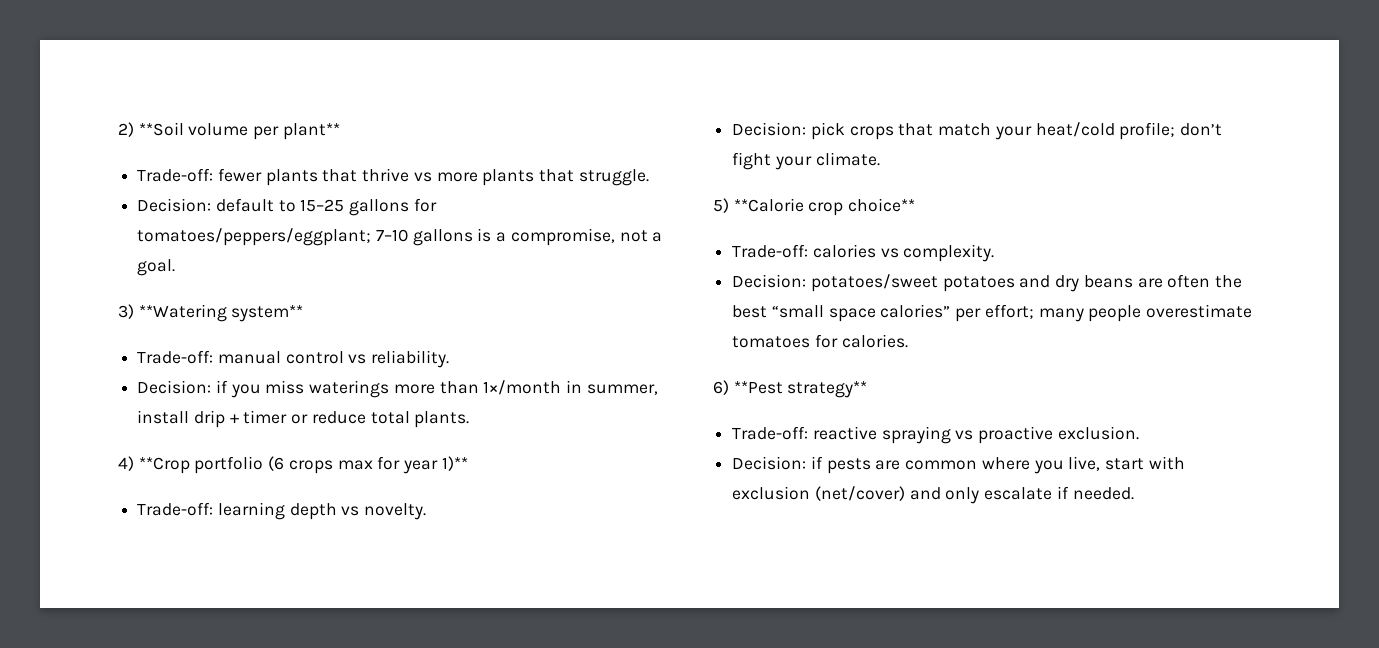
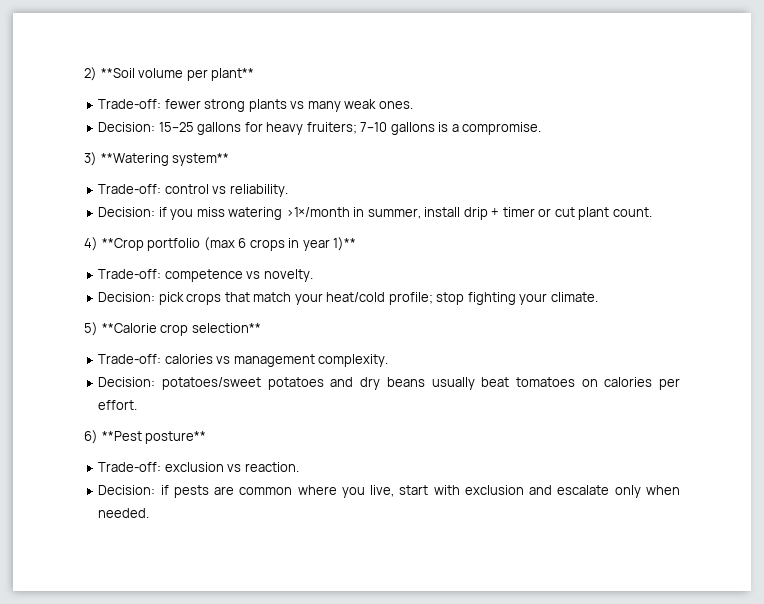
- Trade-off: fewer plants that thrive vs more plants that struggle.
- Decision: default to 15–25 gallons for tomatoes/peppers/eggplant; 7–10 gallons is a compromise, not a goal.
+ Trade-off: fewer strong plants vs many weak ones.
+ Decision: 15–25 gallons for heavy fruiters; 7–10 gallons is a compromise.
- Trade-off: manual control vs reliability.
+ Trade-off: control vs reliability.
- Decision: if you miss waterings more than 1×/month in summer, install drip + timer or reduce total plants.
+ Decision: if you miss watering >1×/month in summer, install drip + timer or cut plant count.
- 4) **Crop portfolio (6 crops max for year 1)**
+ 4) **Crop portfolio (max 6 crops in year 1)**
- Trade-off: learning depth vs novelty.
+ Trade-off: competence vs novelty.
- Decision: pick crops that match your heat/cold profile; don’t fight your climate.
+ Decision: pick crops that match your heat/cold profile; stop fighting your climate.
- 5) **Calorie crop choice**
+ 5) **Calorie crop selection**
- Trade-off: calories vs complexity.
+ Trade-off: calories vs management complexity.
- Decision: potatoes/sweet potatoes and dry beans are often the best “small space calories” per effort; many people overestimate tomatoes for calories.
+ Decision: potatoes/sweet potatoes and dry beans usually beat tomatoes on calories per effort.
- 6) **Pest strategy**
- Trade-off: reactive spraying vs proactive exclusion.
+ 6) **Pest posture**
+ Trade-off: exclusion vs reaction.
- Decision: if pests are common where you live, start with exclusion (net/cover) and only escalate if needed.
+ Decision: if pests are common where you live, start with exclusion and escalate only when needed.

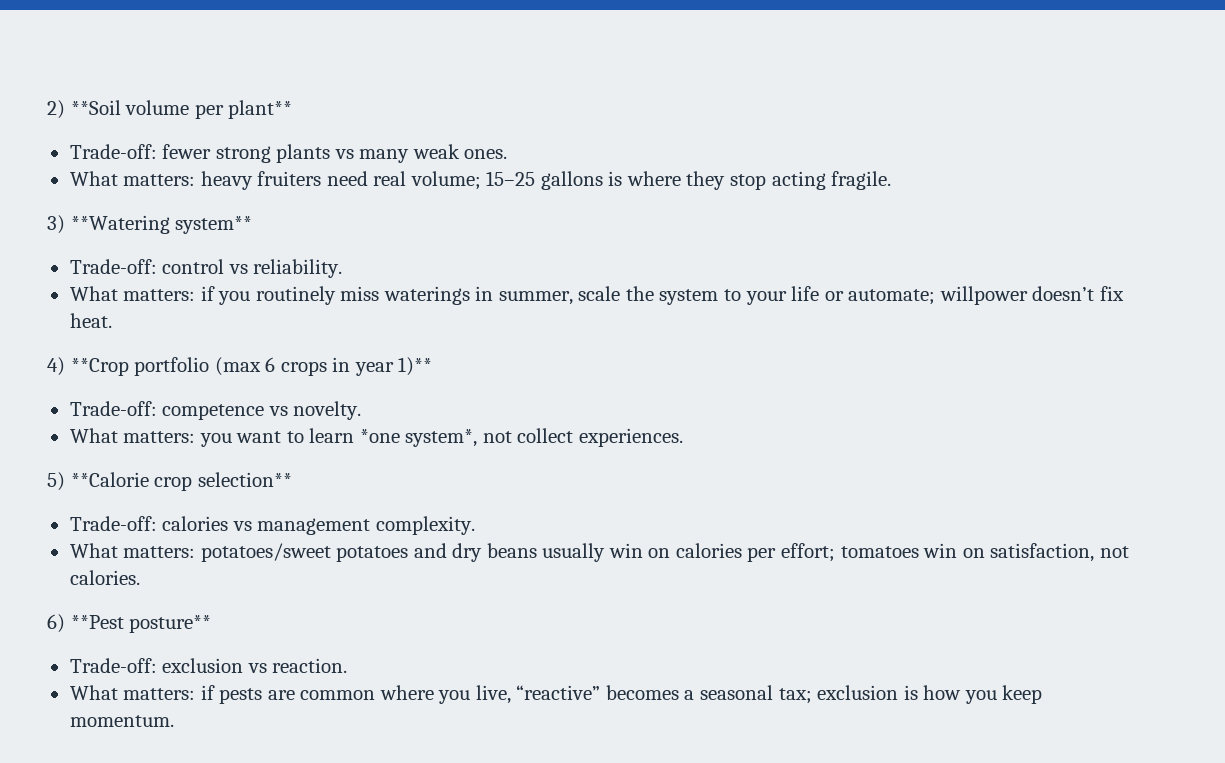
- Decision: 15–25 gallons for heavy fruiters; 7–10 gallons is a compromise.
+ What matters: heavy fruiters need real volume; 15–25 gallons is where they stop acting fragile.
- Decision: if you miss watering >1×/month in summer, install drip + timer or cut plant count.
+ What matters: if you routinely miss waterings in summer, scale the system to your life or automate; willpower doesn’t fix heat.
- Decision: pick crops that match your heat/cold profile; stop fighting your climate.
+ What matters: you want to learn *one system*, not collect experiences.
- Decision: potatoes/sweet potatoes and dry beans usually beat tomatoes on calories per effort.
+ What matters: potatoes/sweet potatoes and dry beans usually win on calories per effort; tomatoes win on satisfaction, not calories.
- Decision: if pests are common where you live, start with exclusion and escalate only when needed.
+ What matters: if pests are common where you live, “reactive” becomes a seasonal tax; exclusion is how you keep momentum.

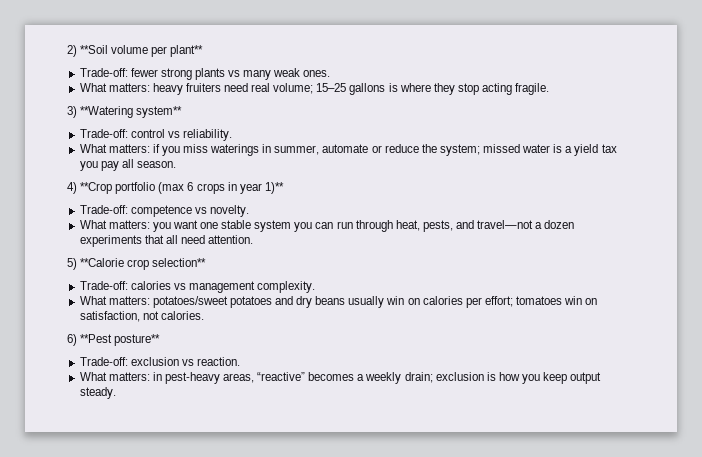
- What matters: if you routinely miss waterings in summer, scale the system to your life or automate; willpower doesn’t fix heat.
+ What matters: if you miss waterings in summer, automate or reduce the system; missed water is a yield tax you pay all season.
- What matters: you want to learn *one system*, not collect experiences.
+ What matters: you want one stable system you can run through heat, pests, and travel—not a dozen experiments that all need attention.
- What matters: if pests are common where you live, “reactive” becomes a seasonal tax; exclusion is how you keep momentum.
+ What matters: in pest-heavy areas, “reactive” becomes a weekly drain; exclusion is how you keep output steady.

